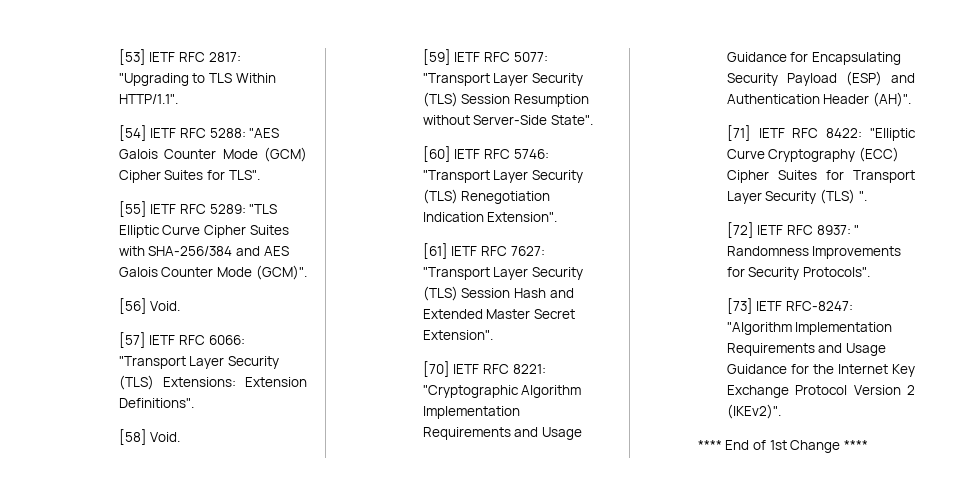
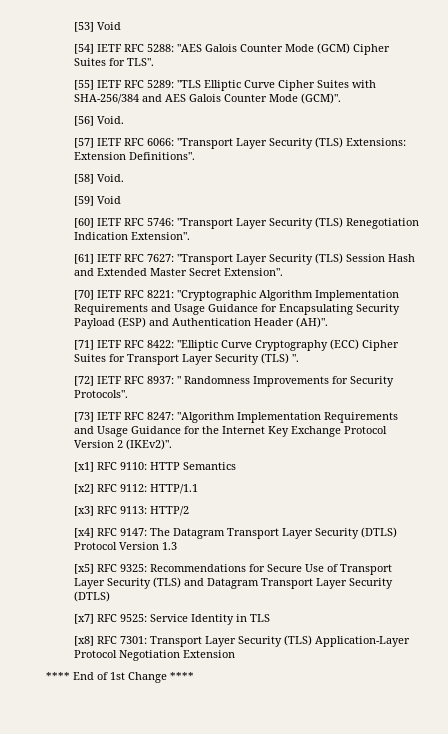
- [53] IETF RFC 2817: "Upgrading to TLS Within HTTP/1.1".
+ [53] Void
- [59] IETF RFC 5077: "Transport Layer Security (TLS) Session Resumption without Server-Side State".
+ [59] Void
- [73] IETF RFC-8247: "Algorithm Implementation Requirements and Usage Guidance for the Internet Key Exchange Protocol Version 2 (IKEv2)".
+ [73] IETF RFC 8247: "Algorithm Implementation Requirements and Usage Guidance for the Internet Key Exchange Protocol Version 2 (IKEv2)".
+ [x1] RFC 9110: HTTP Semantics
+ [x2] RFC 9112: HTTP/1.1
+ [x3] RFC 9113: HTTP/2
+ [x4] RFC 9147: The Datagram Transport Layer Security (DTLS) Protocol Version 1.3
+ [x5] RFC 9325: Recommendations for Secure Use of Transport Layer Security (TLS) and Datagram Transport Layer Security (DTLS)
+ [x7] RFC 9525: Service Identity in TLS
+ [x8] RFC 7301: Transport Layer Security (TLS) Application-Layer Protocol Negotiation Extension

